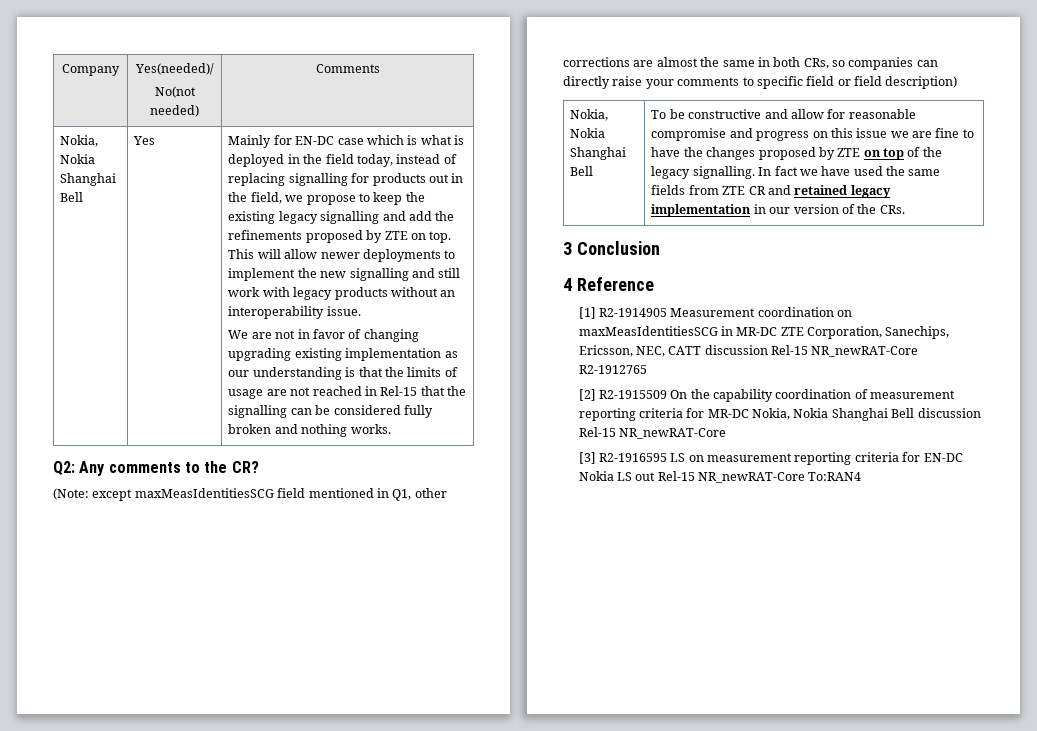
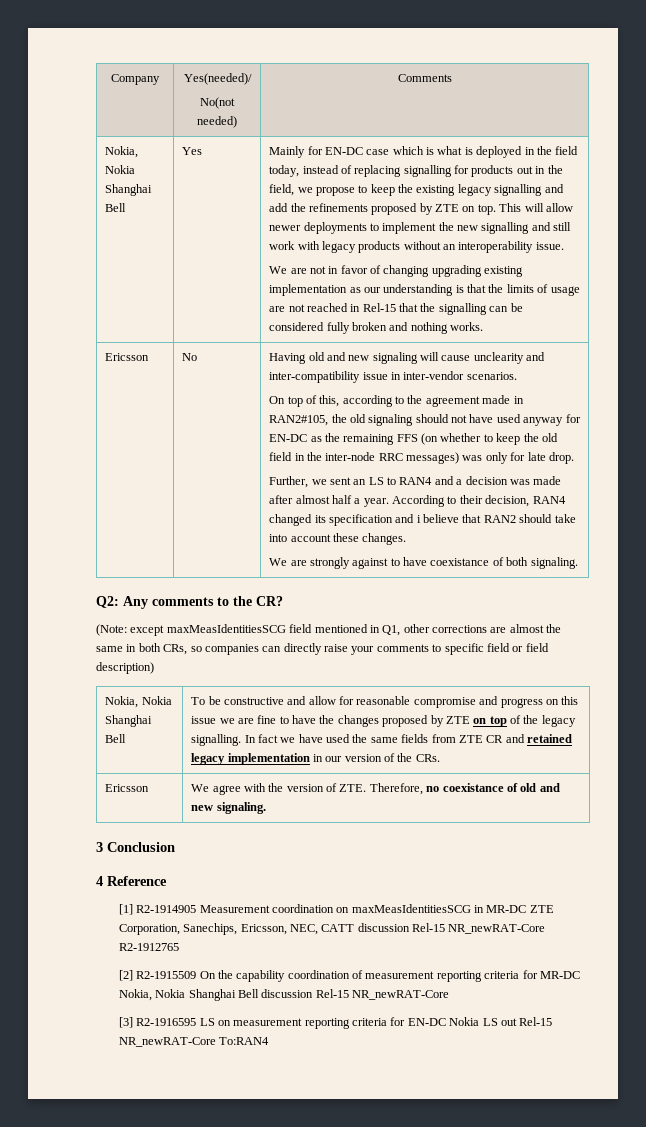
+ Ericsson | No | Having old and new signaling will cause unclearity and inter-compatibility issue in inter-vendor scenarios.
+ On top of this, according to the agreement made in RAN2#105, the old signaling should not have used anyway for EN-DC as the remaining FFS (on whether to keep the old field in the inter-node RRC messages) was only for late drop.
+ Further, we sent an LS to RAN4 and a decision was made after almost half a year. According to their decision, RAN4 changed its specification and i believe that RAN2 should take into account these changes.
+ We are strongly against to have coexistance of both signaling.
+ Ericsson | We agree with the version of ZTE. Therefore, no coexistance of old and new signaling.

